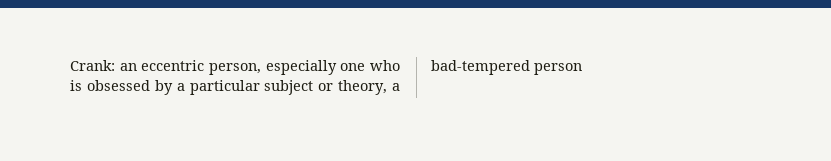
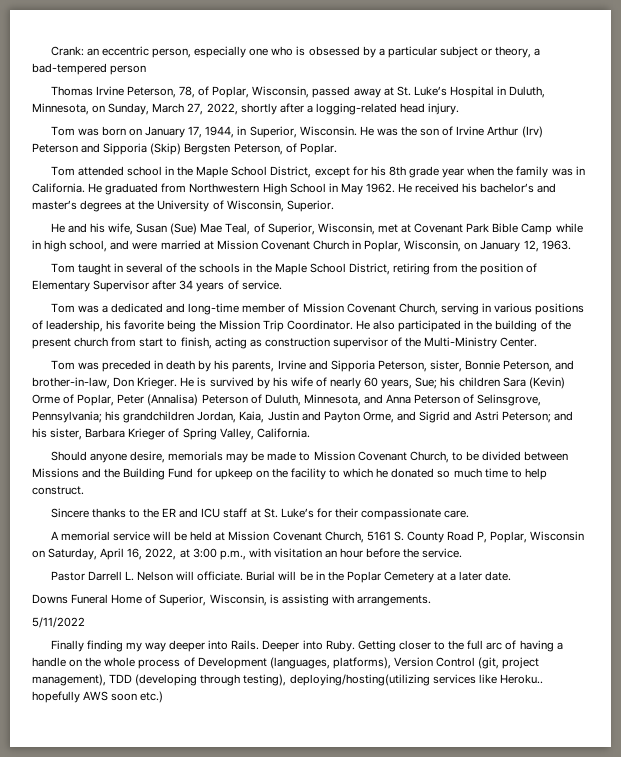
+ Thomas Irvine Peterson, 78, of Poplar, Wisconsin, passed away at St. Luke’s Hospital in Duluth, Minnesota, on Sunday, March 27, 2022, shortly after a logging-related head injury.
+ Tom was born on January 17, 1944, in Superior, Wisconsin. He was the son of Irvine Arthur (Irv) Peterson and Sipporia (Skip) Bergsten Peterson, of Poplar.
+ Tom attended school in the Maple School District, except for his 8th grade year when the family was in California. He graduated from Northwestern High School in May 1962. He received his bachelor’s and master’s degrees at the University of Wisconsin, Superior.
+ He and his wife, Susan (Sue) Mae Teal, of Superior, Wisconsin, met at Covenant Park Bible Camp while in high school, and were married at Mission Covenant Church in Poplar, Wisconsin, on January 12, 1963.
+ Tom taught in several of the schools in the Maple School District, retiring from the position of Elementary Supervisor after 34 years of service.
+ Tom was a dedicated and long-time member of Mission Covenant Church, serving in various positions of leadership, his favorite being the Mission Trip Coordinator. He also participated in the building of the present church from start to finish, acting as construction supervisor of the Multi-Ministry Center.
+ Tom was preceded in death by his parents, Irvine and Sipporia Peterson, sister, Bonnie Peterson, and brother-in-law, Don Krieger. He is survived by his wife of nearly 60 years, Sue; his children Sara (Kevin) Orme of Poplar, Peter (Annalisa) Peterson of Duluth, Minnesota, and Anna Peterson of Selinsgrove, Pennsylvania; his grandchildren Jordan, Kaia, Justin and Payton Orme, and Sigrid and Astri Peterson; and his sister, Barbara Krieger of Spring Valley, California.
+ Should anyone desire, memorials may be made to Mission Covenant Church, to be divided between Missions and the Building Fund for upkeep on the facility to which he donated so much time to help construct.
+ Sincere thanks to the ER and ICU staff at St. Luke’s for their compassionate care.
+ A memorial service will be held at Mission Covenant Church, 5161 S. County Road P, Poplar, Wisconsin on Saturday, April 16, 2022, at 3:00 p.m., with visitation an hour before the service.
+ Pastor Darrell L. Nelson will officiate. Burial will be in the Poplar Cemetery at a later date.
+ Downs Funeral Home of Superior, Wisconsin, is assisting with arrangements.
+ 5/11/2022
+ Finally finding my way deeper into Rails. Deeper into Ruby. Getting closer to the full arc of having a handle on the whole process of Development (languages, platforms), Version Control (git, project management), TDD (developing through testing), deploying/hosting(utilizing services like Heroku.. hopefully AWS soon etc.)

